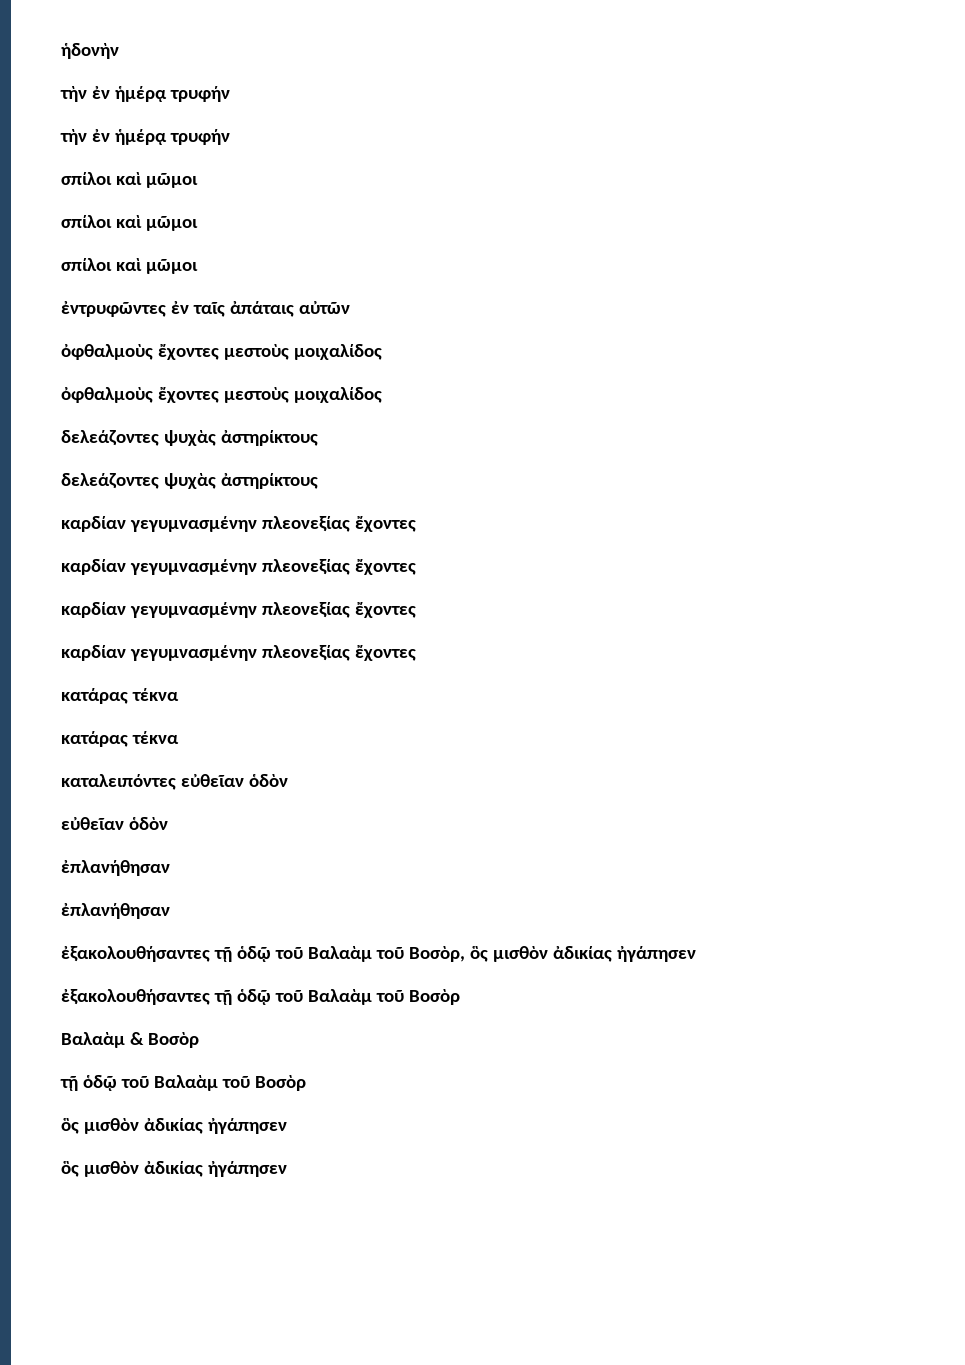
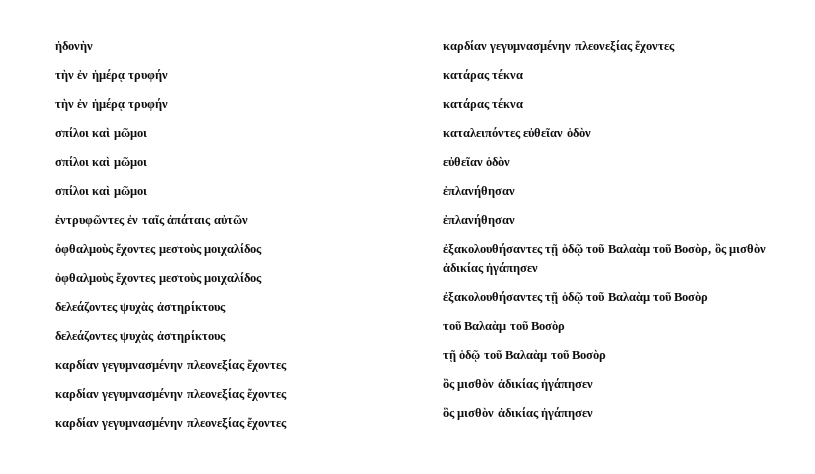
  ἐξακολουθήσαντες τῇ ὁδῷ τοῦ Βαλαὰμ τοῦ Βοσὸρ
- Βαλαὰμ & Βοσὸρ
+ τοῦ Βαλαὰμ τοῦ Βοσὸρ

